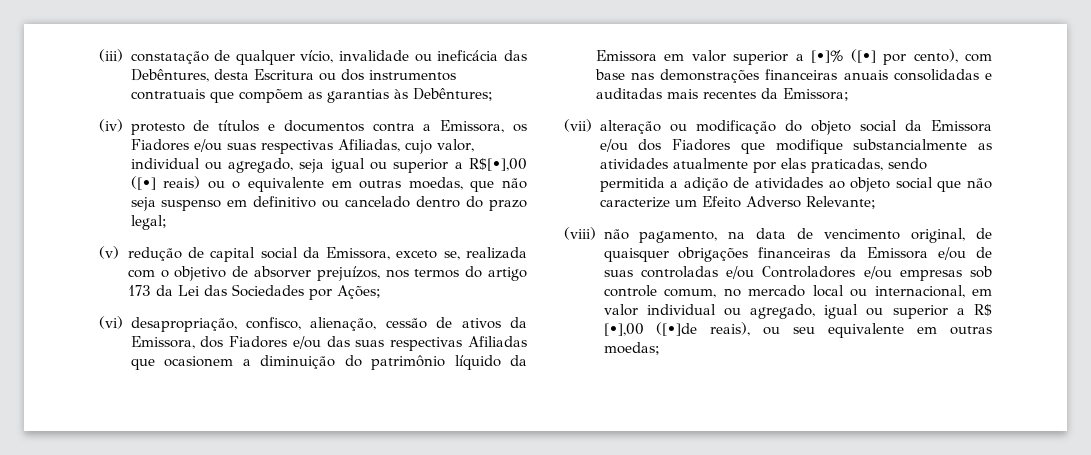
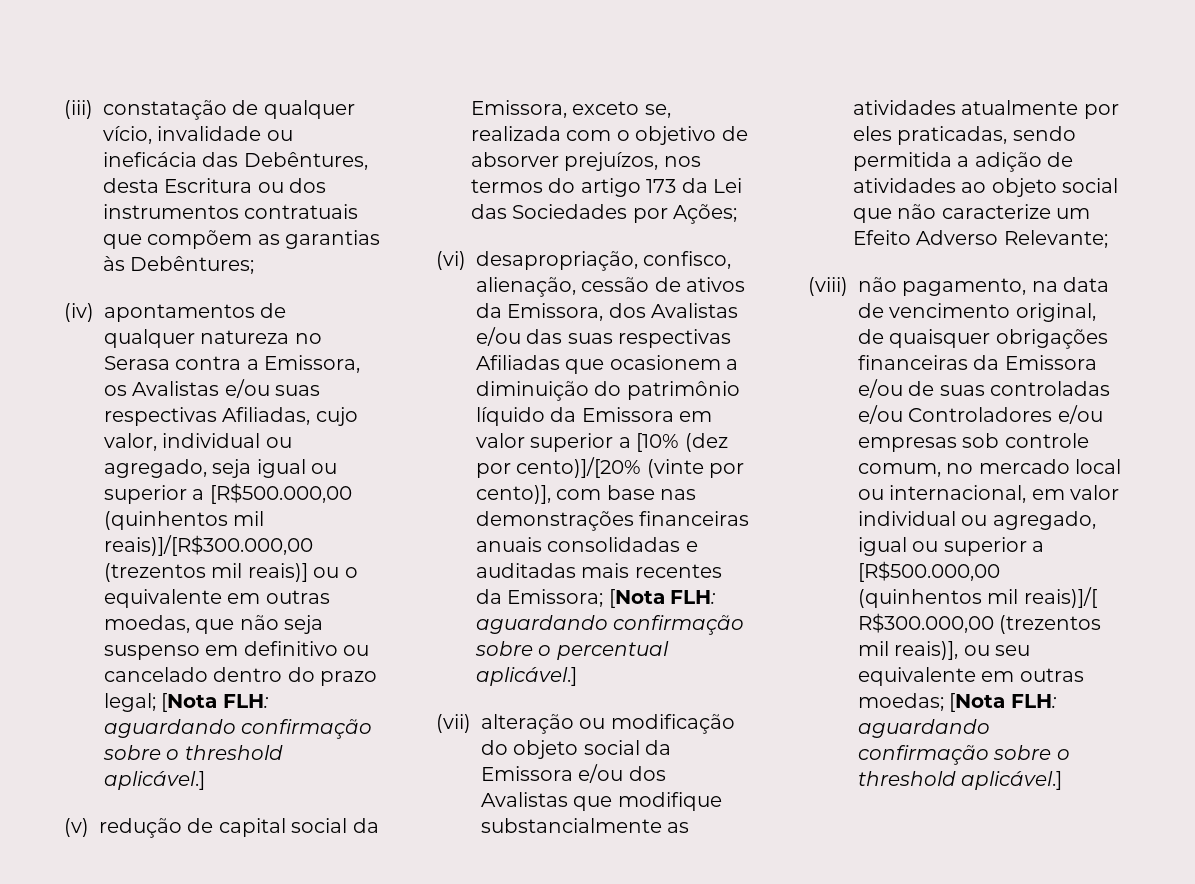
- (iv) protesto de títulos e documentos contra a Emissora, os Fiadores e/ou suas respectivas Afiliadas, cujo valor, individual ou agregado, seja igual ou superior a R$[•],00 ([•] reais) ou o equivalente em outras moedas, que não seja suspenso em definitivo ou cancelado dentro do prazo legal;
+ (iv) apontamentos de qualquer natureza no Serasa contra a Emissora, os Avalistas e/ou suas respectivas Afiliadas, cujo valor, individual ou agregado, seja igual ou superior a [R$500.000,00 (quinhentos mil reais)]/[R$300.000,00 (trezentos mil reais)] ou o equivalente em outras moedas, que não seja suspenso em definitivo ou cancelado dentro do prazo legal; [Nota FLH: aguardando confirmação sobre o threshold aplicável.]
- (vi) desapropriação, confisco, alienação, cessão de ativos da Emissora, dos Fiadores e/ou das suas respectivas Afiliadas que ocasionem a diminuição do patrimônio líquido da Emissora em valor superior a [•]% ([•] por cento), com base nas demonstrações financeiras anuais consolidadas e auditadas mais recentes da Emissora;
+ (vi) desapropriação, confisco, alienação, cessão de ativos da Emissora, dos Avalistas e/ou das suas respectivas Afiliadas que ocasionem a diminuição do patrimônio líquido da Emissora em valor superior a [10% (dez por cento)]/[20% (vinte por cento)], com base nas demonstrações financeiras anuais consolidadas e auditadas mais recentes da Emissora; [Nota FLH: aguardando confirmação sobre o percentual aplicável.]
- (vii) alteração ou modificação do objeto social da Emissora e/ou dos Fiadores que modifique substancialmente as atividades atualmente por elas praticadas, sendo permitida a adição de atividades ao objeto social que não caracterize um Efeito Adverso Relevante;
+ (vii) alteração ou modificação do objeto social da Emissora e/ou dos Avalistas que modifique substancialmente as atividades atualmente por eles praticadas, sendo permitida a adição de atividades ao objeto social que não caracterize um Efeito Adverso Relevante;
- (viii) não pagamento, na data de vencimento original, de quaisquer obrigações financeiras da Emissora e/ou de suas controladas e/ou Controladores e/ou empresas sob controle comum, no mercado local ou internacional, em valor individual ou agregado, igual ou superior a R$ [•],00 ([•]de reais), ou seu equivalente em outras moedas;
+ (viii) não pagamento, na data de vencimento original, de quaisquer obrigações financeiras da Emissora e/ou de suas controladas e/ou Controladores e/ou empresas sob controle comum, no mercado local ou internacional, em valor individual ou agregado, igual ou superior a [R$500.000,00 (quinhentos mil reais)]/[ R$300.000,00 (trezentos mil reais)], ou seu equivalente em outras moedas; [Nota FLH: aguardando confirmação sobre o threshold aplicável.]

